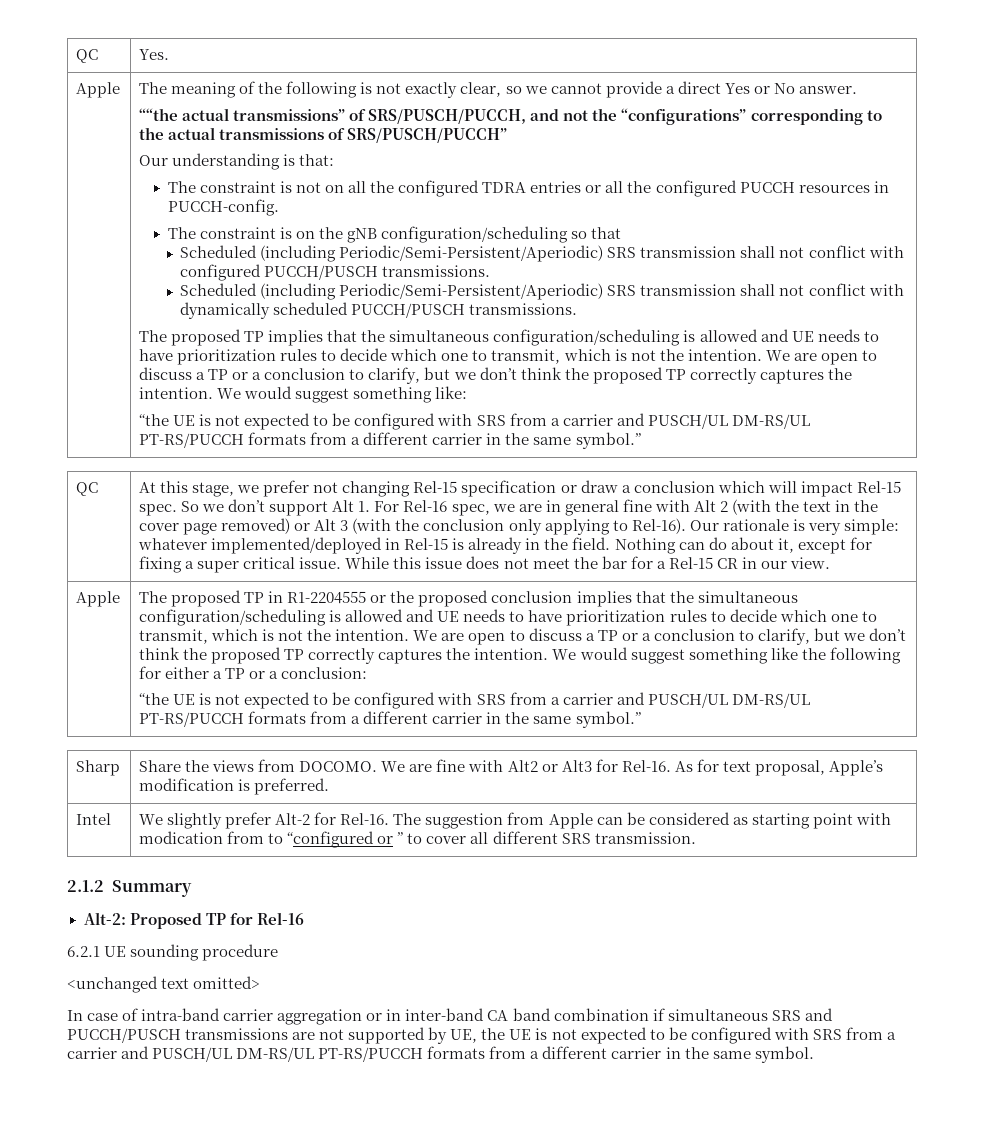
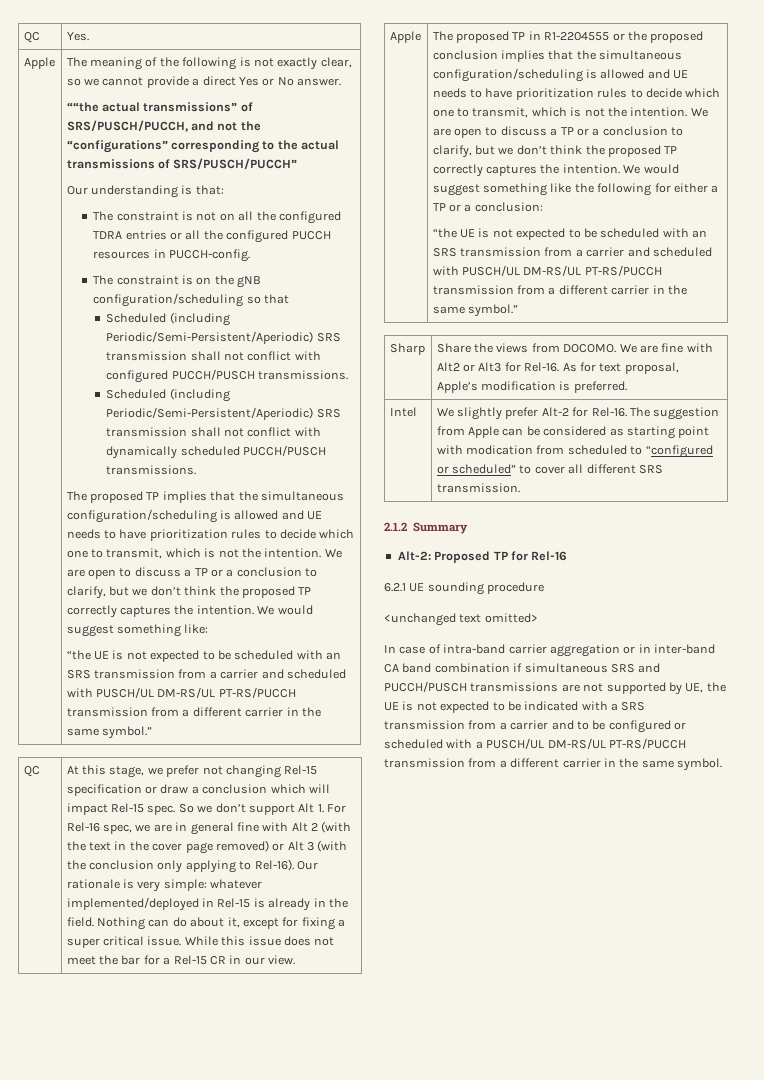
  We would suggest something like:
- “the UE is not expected to be configured with SRS from a carrier and PUSCH/UL DM-RS/UL PT-RS/PUCCH formats from a different carrier in the same symbol.”
+ “the UE is not expected to be scheduled with an SRS transmission from a carrier and scheduled with PUSCH/UL DM-RS/UL PT-RS/PUCCH transmission from a different carrier in the same symbol.”
  We would suggest something like the following for either a TP or a conclusion:
- “the UE is not expected to be configured with SRS from a carrier and PUSCH/UL DM-RS/UL PT-RS/PUCCH formats from a different carrier in the same symbol.”
+ “the UE is not expected to be scheduled with an SRS transmission from a carrier and scheduled with PUSCH/UL DM-RS/UL PT-RS/PUCCH transmission from a different carrier in the same symbol.”
- Intel | We slightly prefer Alt-2 for Rel-16. The suggestion from Apple can be considered as starting point with modication from to “configured or ” to cover all different SRS transmission.
+ Intel | We slightly prefer Alt-2 for Rel-16. The suggestion from Apple can be considered as starting point with modication from scheduled to “configured or scheduled” to cover all different SRS transmission.
- In case of intra-band carrier aggregation or in inter-band CA band combination if simultaneous SRS and PUCCH/PUSCH transmissions are not supported by UE, the UE is not expected to be configured with SRS from a carrier and PUSCH/UL DM-RS/UL PT-RS/PUCCH formats from a different carrier in the same symbol.
+ In case of intra-band carrier aggregation or in inter-band CA band combination if simultaneous SRS and PUCCH/PUSCH transmissions are not supported by UE, the UE is not expected to be indicated with a SRS transmission from a carrier and to be configured or scheduled with a PUSCH/UL DM-RS/UL PT-RS/PUCCH transmission from a different carrier in the same symbol.

